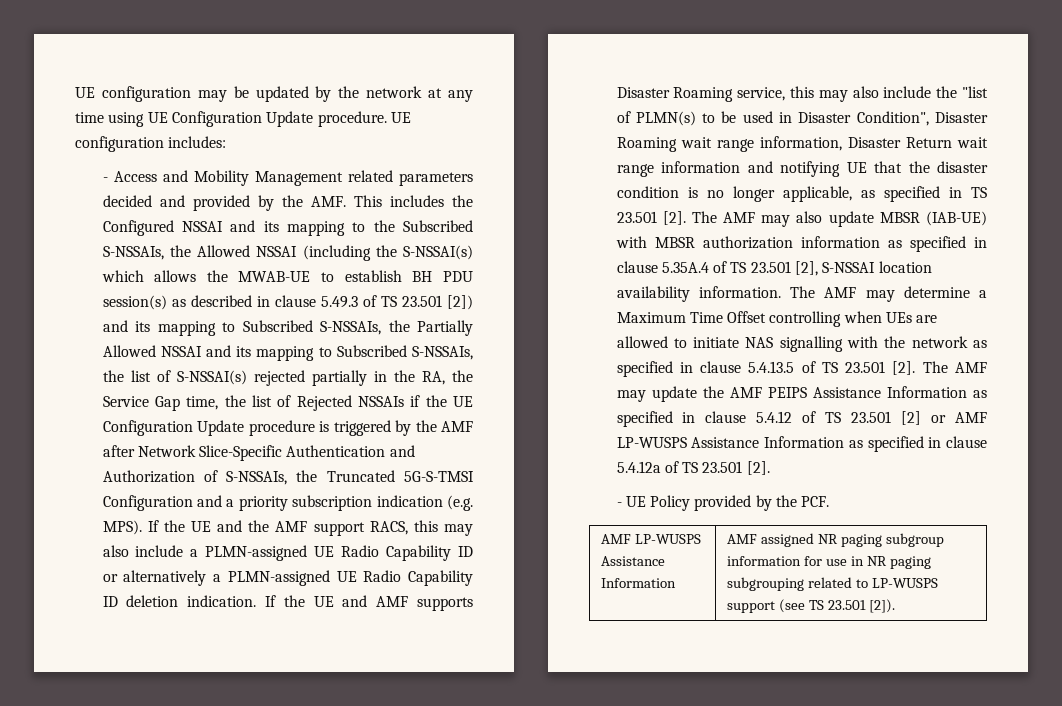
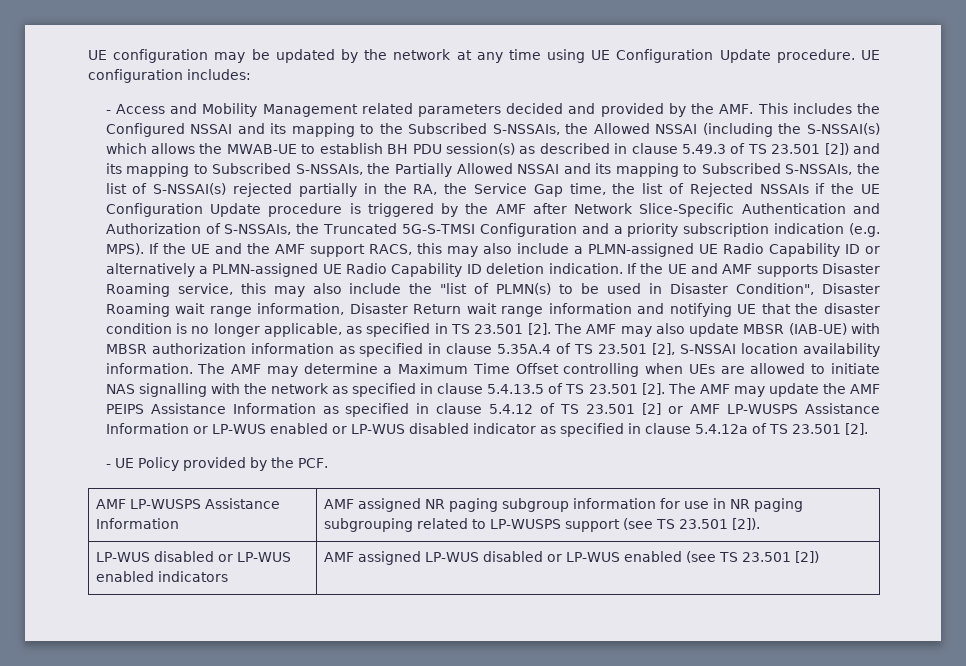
- The AMF may update the AMF PEIPS Assistance Information as specified in clause 5.4.12 of TS 23.501 [2] or AMF LP-WUSPS Assistance Information as specified in clause 5.4.12a of TS 23.501 [2].
+ The AMF may update the AMF PEIPS Assistance Information as specified in clause 5.4.12 of TS 23.501 [2] or AMF LP-WUSPS Assistance Information or LP-WUS enabled or LP-WUS disabled indicator as specified in clause 5.4.12a of TS 23.501 [2].
+ LP-WUS disabled or LP-WUS enabled indicators | AMF assigned LP-WUS disabled or LP-WUS enabled (see TS 23.501 [2])

